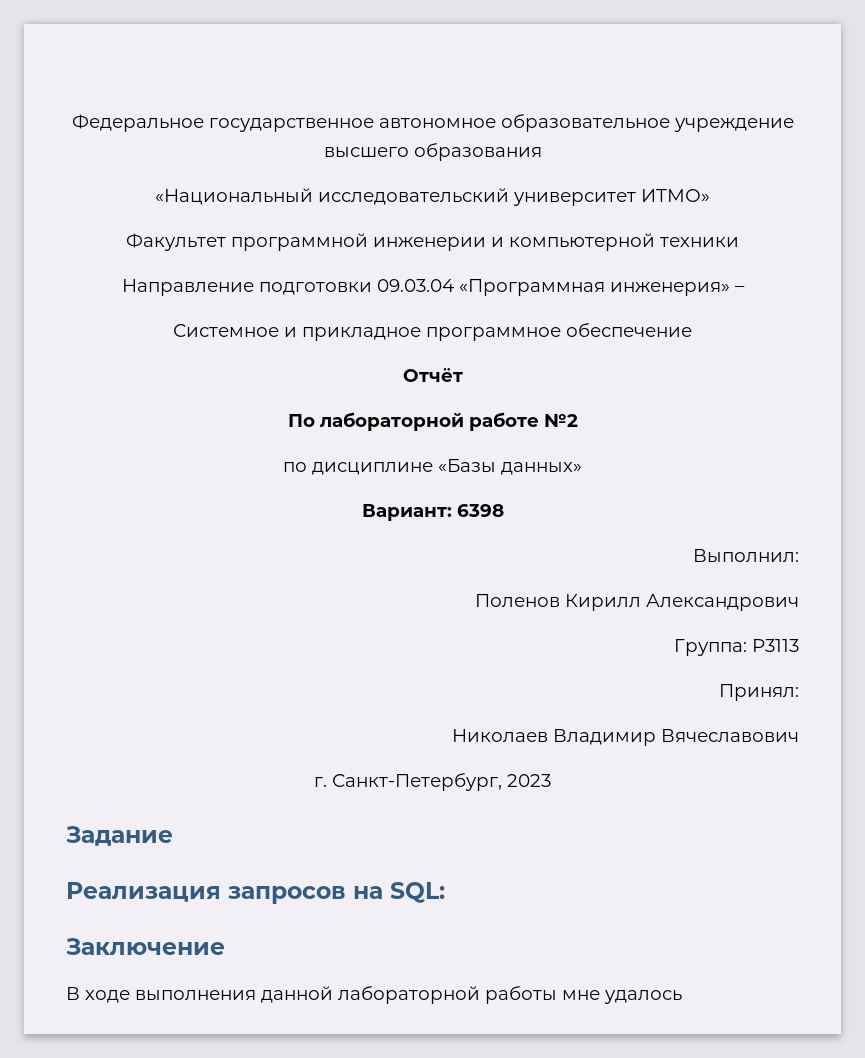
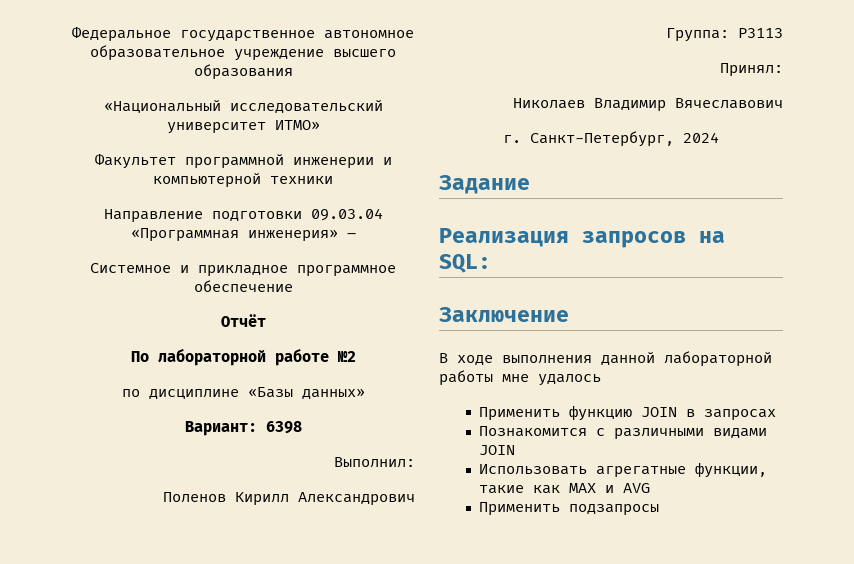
- г. Санкт-Петербург, 2023
+ г. Санкт-Петербург, 2024
+ Применить функцию JOIN в запросах
+ Познакомится с различными видами JOIN
+ Использовать агрегатные функции, такие как MAX и AVG
+ Применить подзапросы

